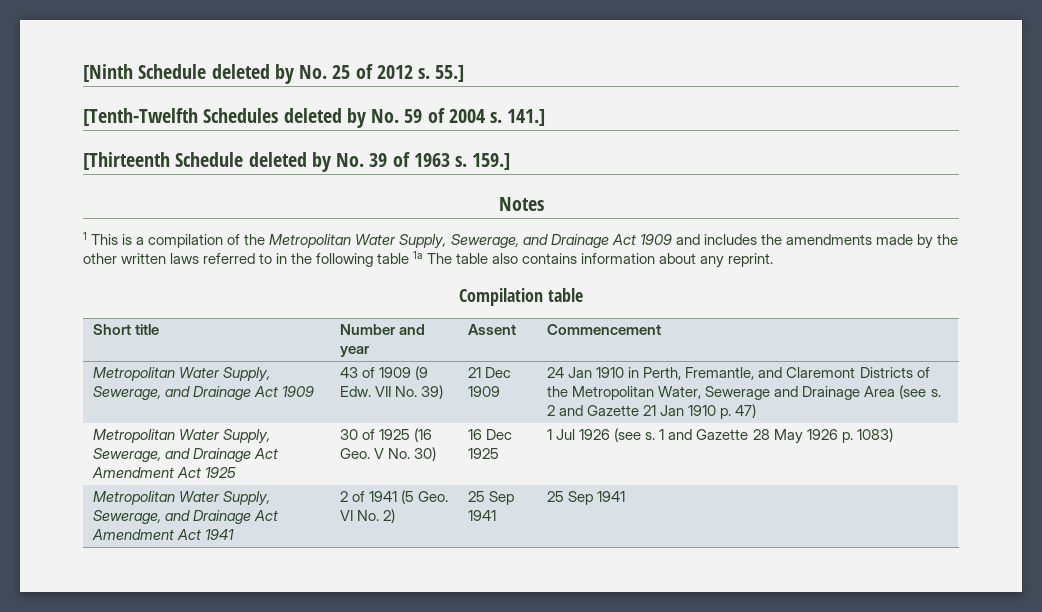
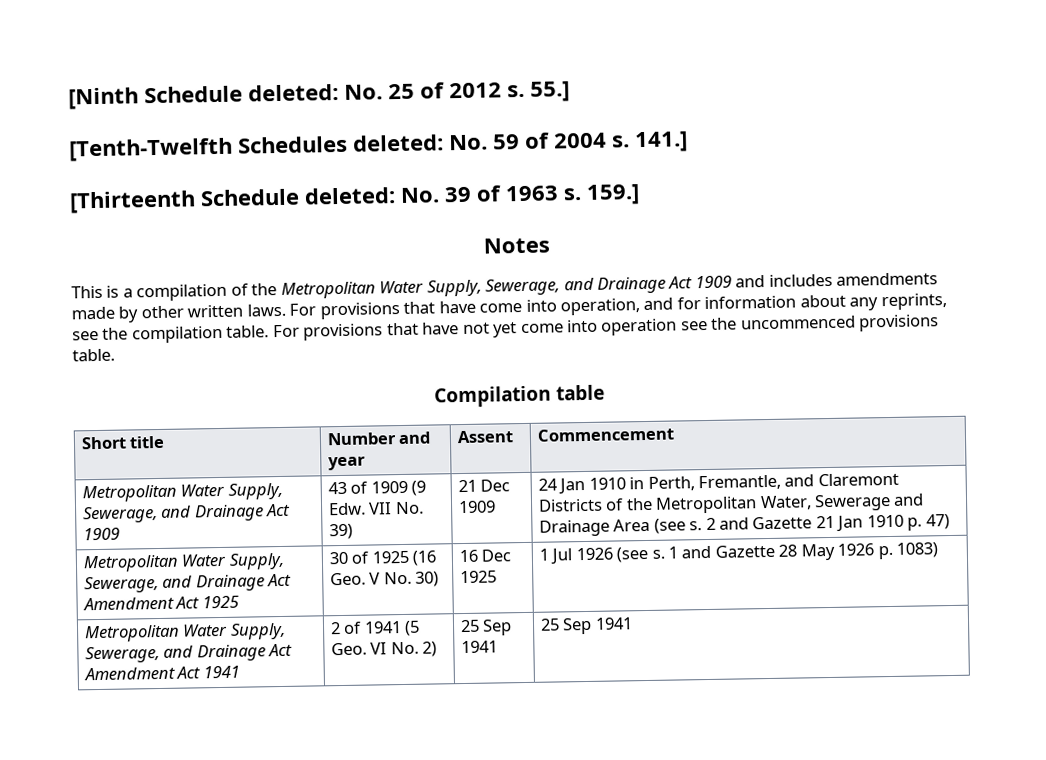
- [Ninth Schedule deleted by No. 25 of 2012 s.
+ [Ninth Schedule deleted: No. 25 of 2012 s.
- [Tenth-Twelfth Schedules deleted by No. 59 of 2004 s.
+ [Tenth-Twelfth Schedules deleted: No. 59 of 2004 s.
- [Thirteenth Schedule deleted by No. 39 of 1963 s.
+ [Thirteenth Schedule deleted: No. 39 of 1963 s.
- 1 This is a compilation of the Metropolitan Water Supply, Sewerage, and Drainage Act 1909 and includes the amendments made by the other written laws referred to in the following table 1a The table also contains information about any reprint.
+ This is a compilation of the Metropolitan Water Supply, Sewerage, and Drainage Act 1909 and includes amendments made by other written laws. For provisions that have come into operation, and for information about any reprints, see the compilation table. For provisions that have not yet come into operation see the uncommenced provisions table.

